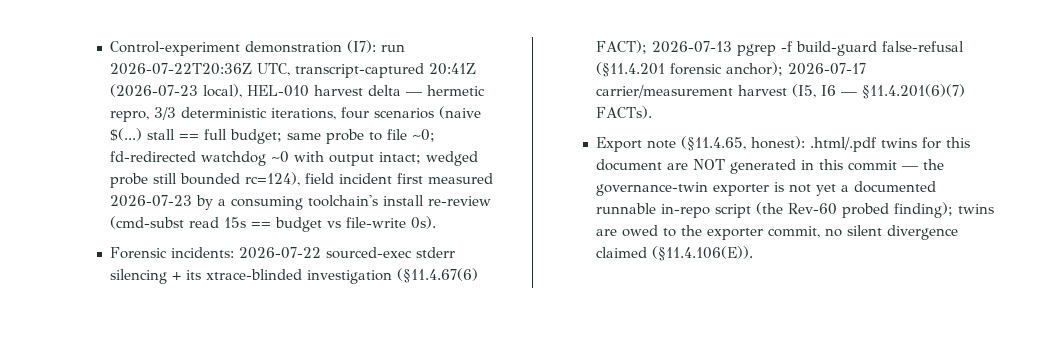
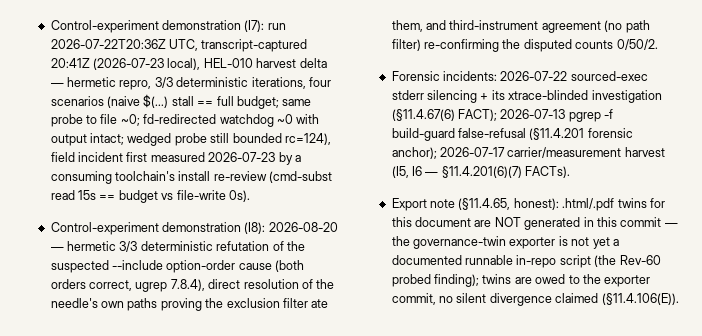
+ Control-experiment demonstration (I8): 2026-08-20 — hermetic 3/3 deterministic refutation of the suspected --include option-order cause (both orders correct, ugrep 7.8.4), direct resolution of the needle's own paths proving the exclusion filter ate them, and third-instrument agreement (no path filter) re-confirming the disputed counts 0/50/2.

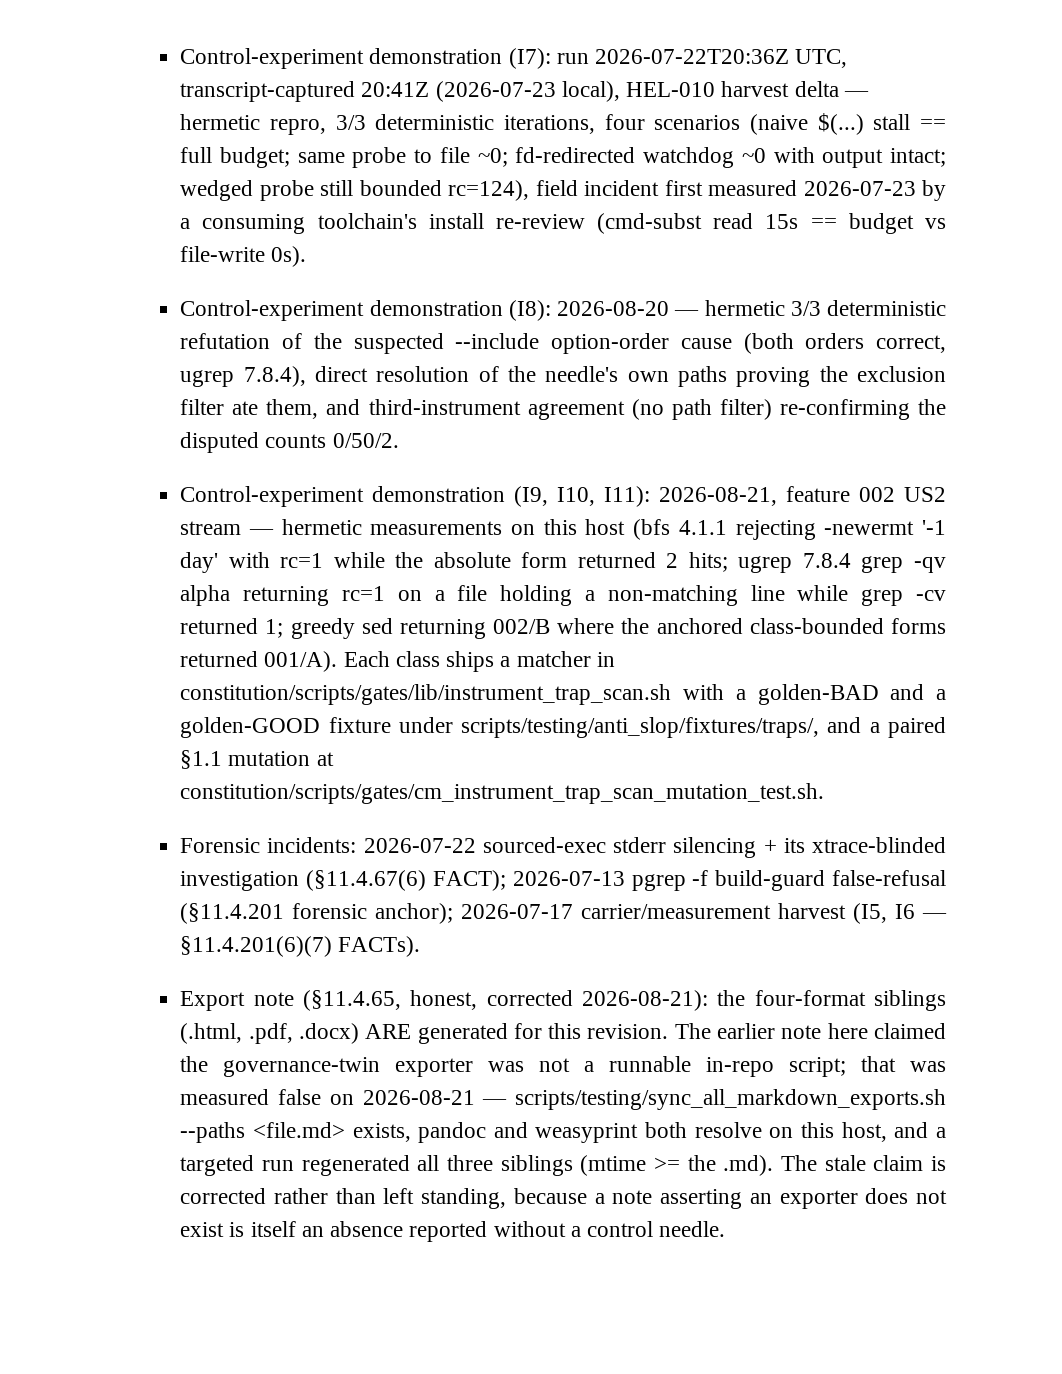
+ Control-experiment demonstration (I9, I10, I11): 2026-08-21, feature 002 US2 stream — hermetic measurements on this host (bfs 4.1.1 rejecting -newermt '-1 day' with rc=1 while the absolute form returned 2 hits; ugrep 7.8.4 grep -qv alpha returning rc=1 on a file holding a non-matching line while grep -cv returned 1; greedy sed returning 002/B where the anchored class-bounded forms returned 001/A). Each class ships a matcher in constitution/scripts/gates/lib/instrument_trap_scan.sh with a golden-BAD and a golden-GOOD fixture under scripts/testing/anti_slop/fixtures/traps/, and a paired §1.1 mutation at constitution/scripts/gates/cm_instrument_trap_scan_mutation_test.sh.
- Export note (§11.4.65, honest): .html/.pdf twins for this document are NOT generated in this commit — the governance-twin exporter is not yet a documented runnable in-repo script (the Rev-60 probed finding); twins are owed to the exporter commit, no silent divergence claimed (§11.4.106(E)).
+ Export note (§11.4.65, honest, corrected 2026-08-21): the four-format siblings (.html, .pdf, .docx) ARE generated for this revision. The earlier note here claimed the governance-twin exporter was not a runnable in-repo script; that was measured false on 2026-08-21 — scripts/testing/sync_all_markdown_exports.sh --paths <file.md> exists, pandoc and weasyprint both resolve on this host, and a targeted run regenerated all three siblings (mtime >= the .md). The stale claim is corrected rather than left standing, because a note asserting an exporter does not exist is itself an absence reported without a control needle.

